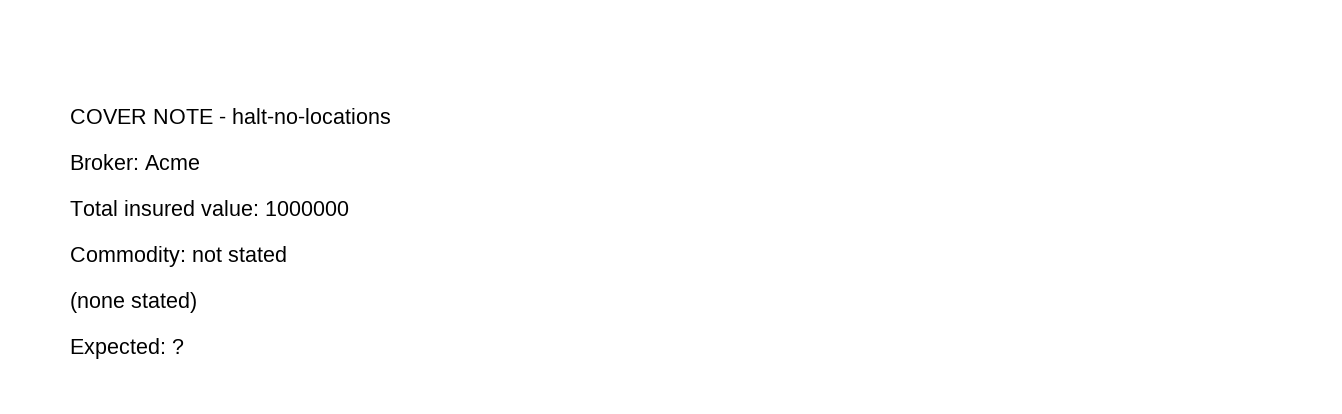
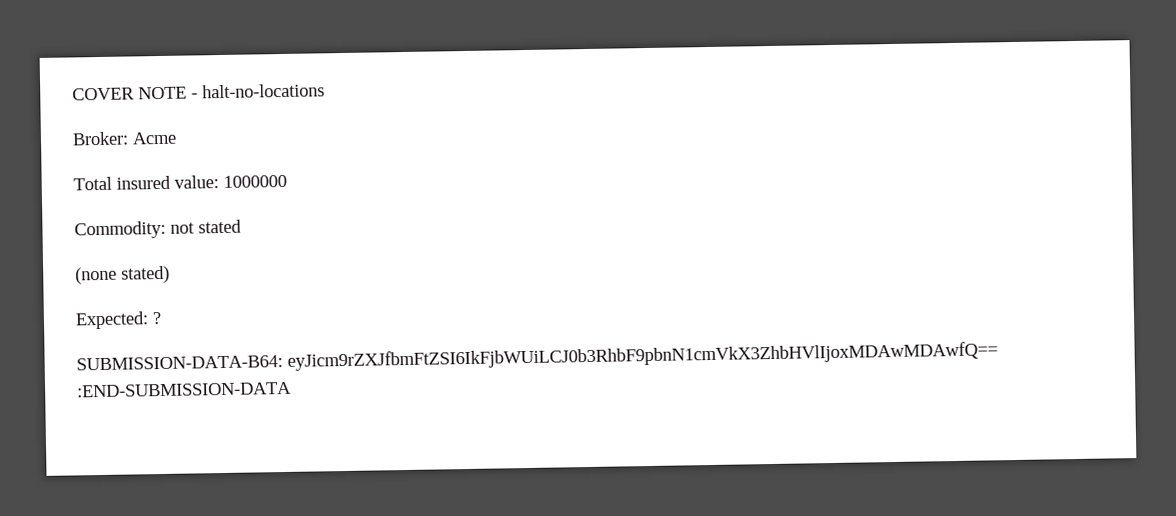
+ SUBMISSION-DATA-B64: eyJicm9rZXJfbmFtZSI6IkFjbWUiLCJ0b3RhbF9pbnN1cmVkX3ZhbHVlIjoxMDAwMDAwfQ== :END-SUBMISSION-DATA

